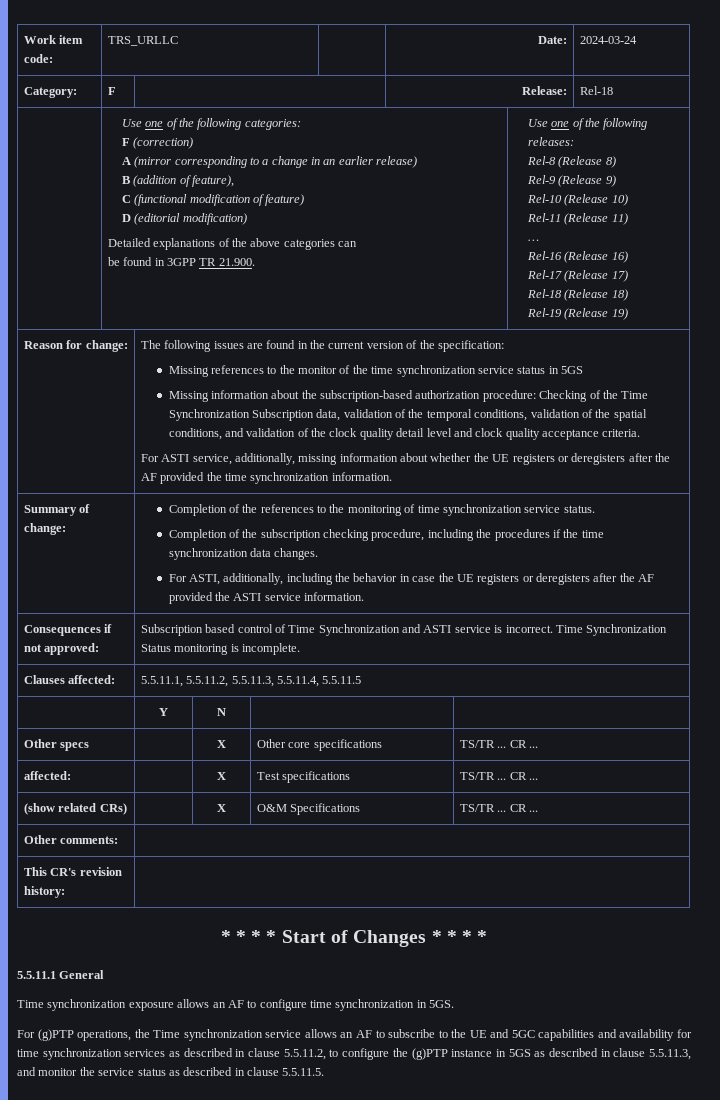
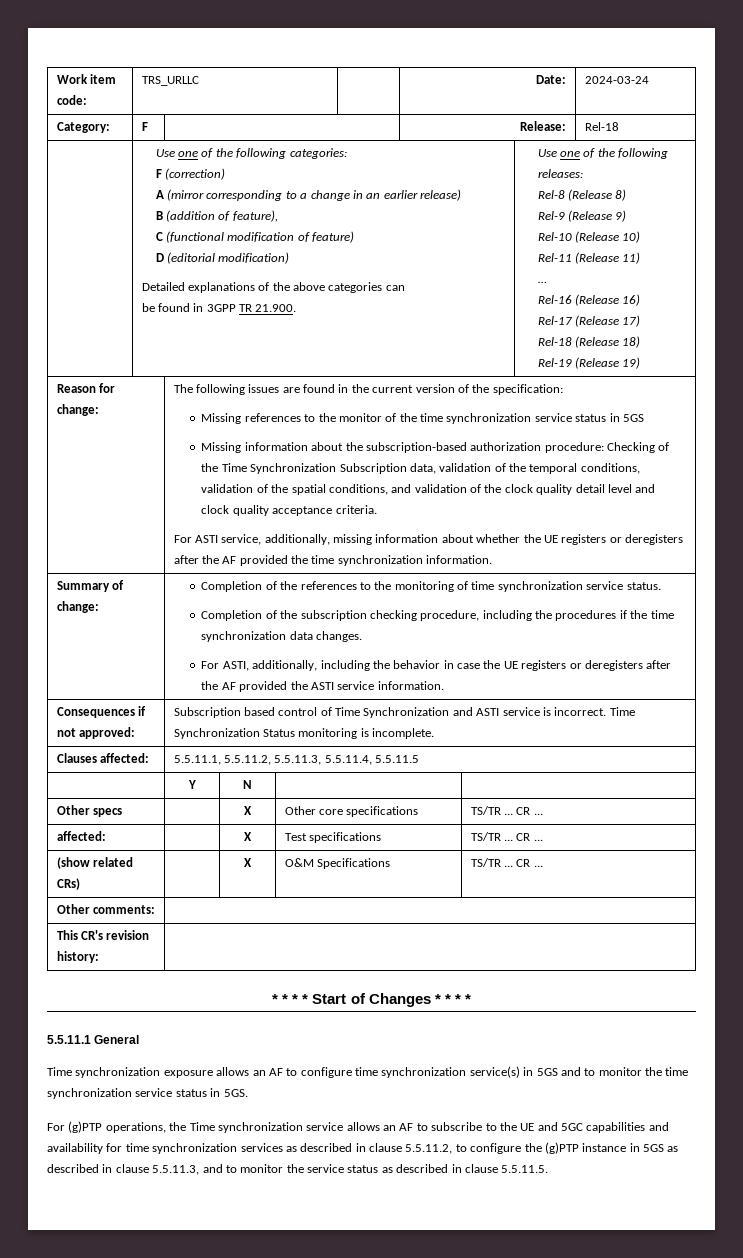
- Time synchronization exposure allows an AF to configure time synchronization in 5GS.
+ Time synchronization exposure allows an AF to configure time synchronization service(s) in 5GS and to monitor the time synchronization service status in 5GS.
- For (g)PTP operations, the Time synchronization service allows an AF to subscribe to the UE and 5GC capabilities and availability for time synchronization services as described in clause 5.5.11.2, to configure the (g)PTP instance in 5GS as described in clause 5.5.11.3, and monitor the service status as described in clause 5.5.11.5.
+ For (g)PTP operations, the Time synchronization service allows an AF to subscribe to the UE and 5GC capabilities and availability for time synchronization services as described in clause 5.5.11.2, to configure the (g)PTP instance in 5GS as described in clause 5.5.11.3, and to monitor the service status as described in clause 5.5.11.5.

